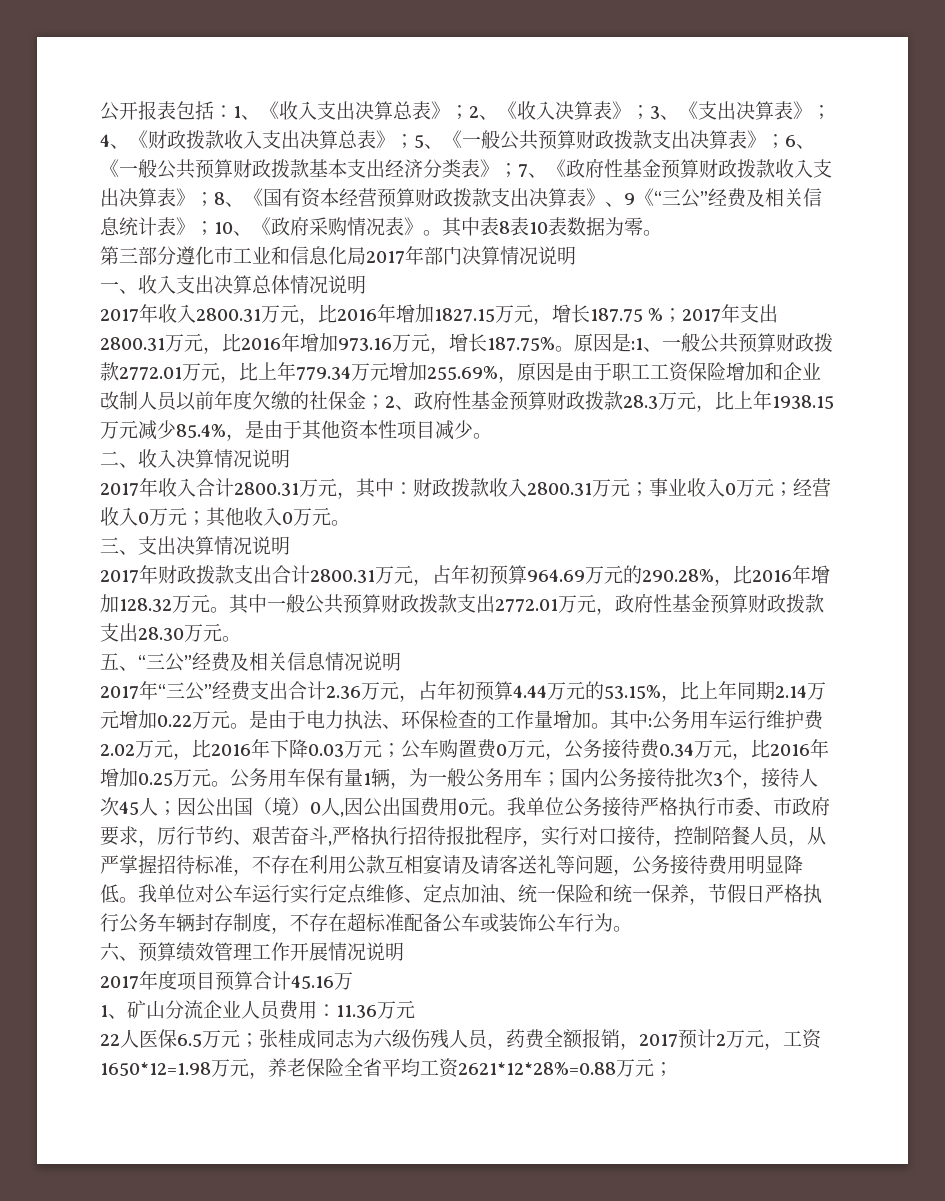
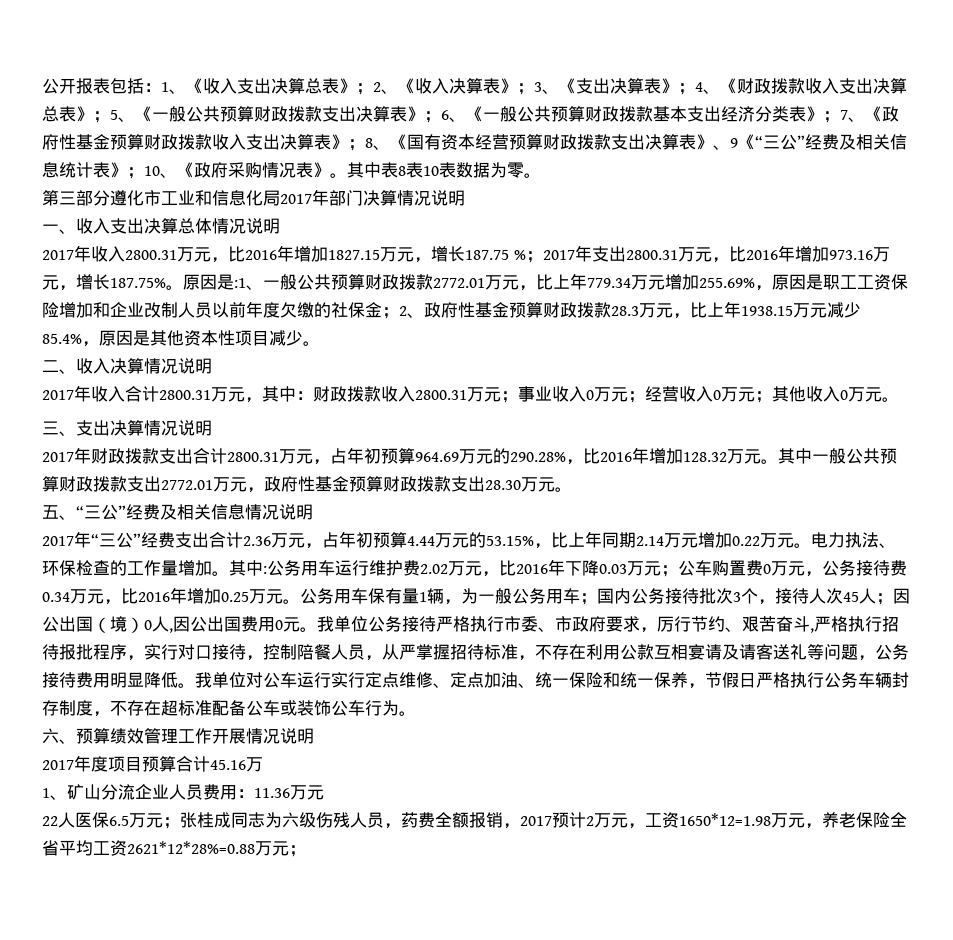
- 原因是:1、一般公共预算财政拨款2772.01万元，比上年779.34万元增加255.69%，原因是由于职工工资保险增加和企业改制人员以前年度欠缴的社保金；2、政府性基金预算财政拨款28.3万元，比上年1938.15万元减少85.4%，是由于其他资本性项目减少。
+ 原因是:1、一般公共预算财政拨款2772.01万元，比上年779.34万元增加255.69%，原因是职工工资保险增加和企业改制人员以前年度欠缴的社保金；2、政府性基金预算财政拨款28.3万元，比上年1938.15万元减少85.4%，原因是其他资本性项目减少。
- 是由于电力执法、环保检查的工作量增加。
+ 电力执法、环保检查的工作量增加。

